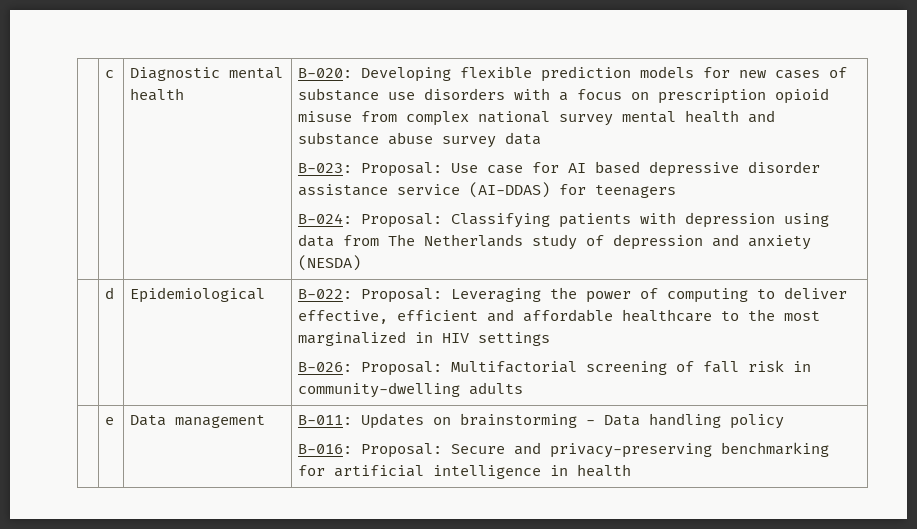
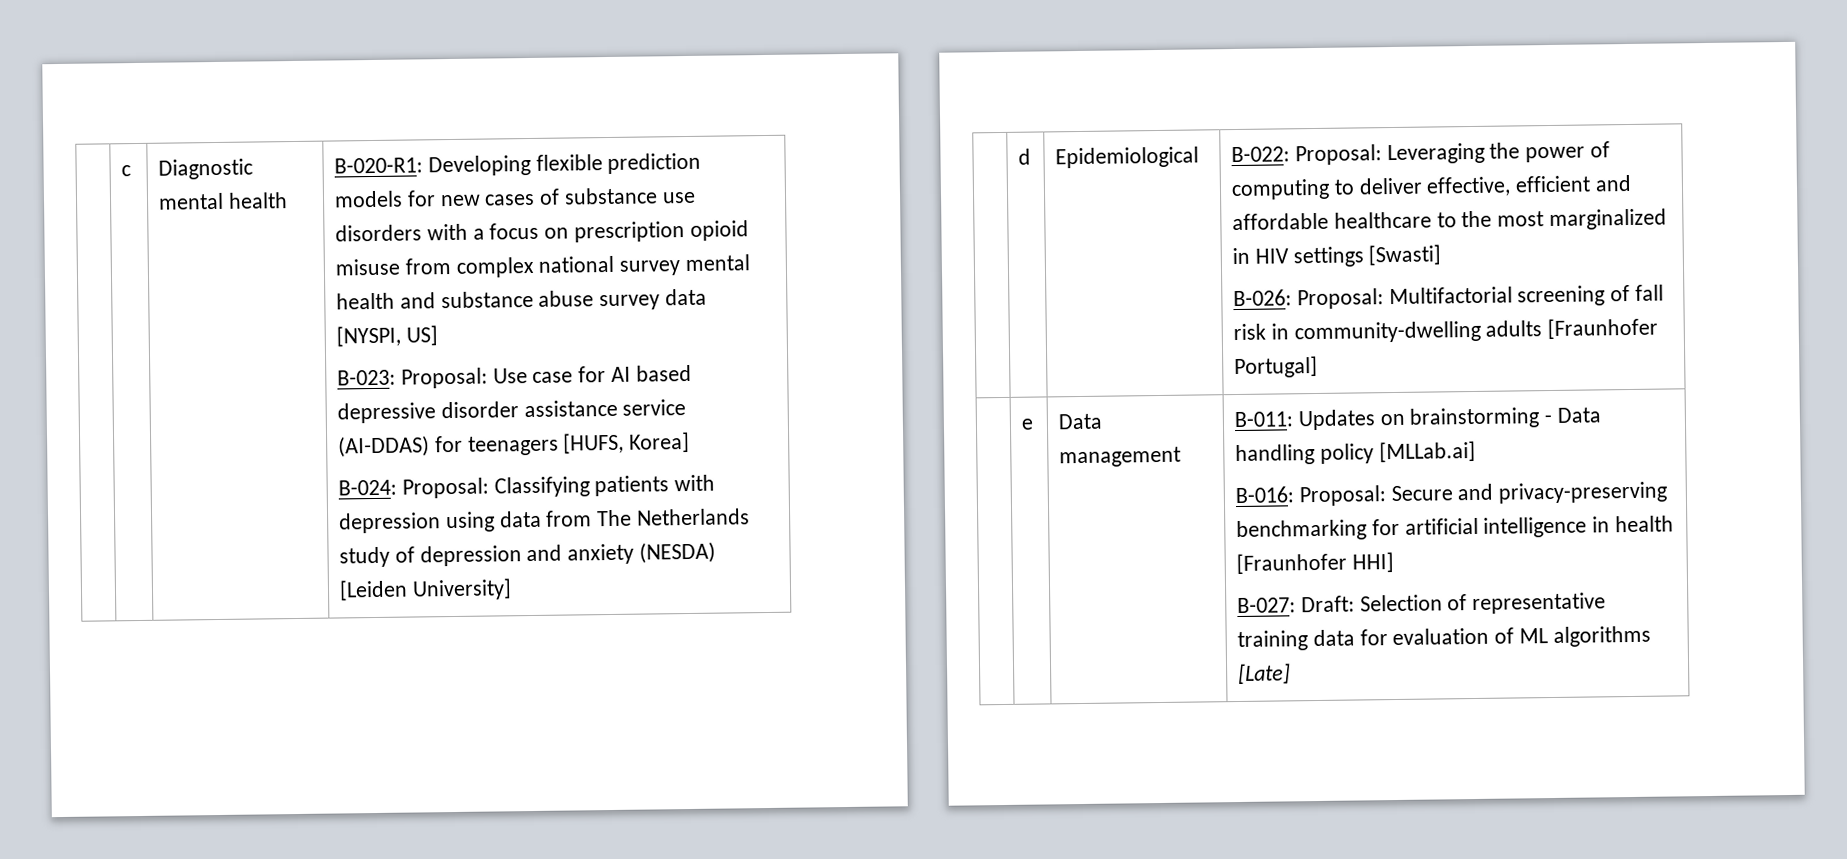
- B-020: Developing flexible prediction models for new cases of substance use disorders with a focus on prescription opioid misuse from complex national survey mental health and substance abuse survey data
+ B-020-R1: Developing flexible prediction models for new cases of substance use disorders with a focus on prescription opioid misuse from complex national survey mental health and substance abuse survey data [NYSPI, US]
- B-023: Proposal: Use case for AI based depressive disorder assistance service (AI-DDAS) for teenagers
+ B-023: Proposal: Use case for AI based depressive disorder assistance service (AI-DDAS) for teenagers [HUFS, Korea]
- B-024: Proposal: Classifying patients with depression using data from The Netherlands study of depression and anxiety (NESDA)
+ B-024: Proposal: Classifying patients with depression using data from The Netherlands study of depression and anxiety (NESDA) [Leiden University]
- | d | Epidemiological | B-022: Proposal: Leveraging the power of computing to deliver effective, efficient and affordable healthcare to the most marginalized in HIV settings
- B-026: Proposal: Multifactorial screening of fall risk in community-dwelling adults
+ | d | Epidemiological | B-022: Proposal: Leveraging the power of computing to deliver effective, efficient and affordable healthcare to the most marginalized in HIV settings [Swasti]
+ B-026: Proposal: Multifactorial screening of fall risk in community-dwelling adults [Fraunhofer Portugal]
- | e | Data management | B-011: Updates on brainstorming - Data handling policy
- B-016: Proposal: Secure and privacy-preserving benchmarking for artificial intelligence in health
+ | e | Data management | B-011: Updates on brainstorming - Data handling policy [MLLab.ai]
+ B-016: Proposal: Secure and privacy-preserving benchmarking for artificial intelligence in health [Fraunhofer HHI]
+ B-027: Draft: Selection of representative training data for evaluation of ML algorithms [Late]

